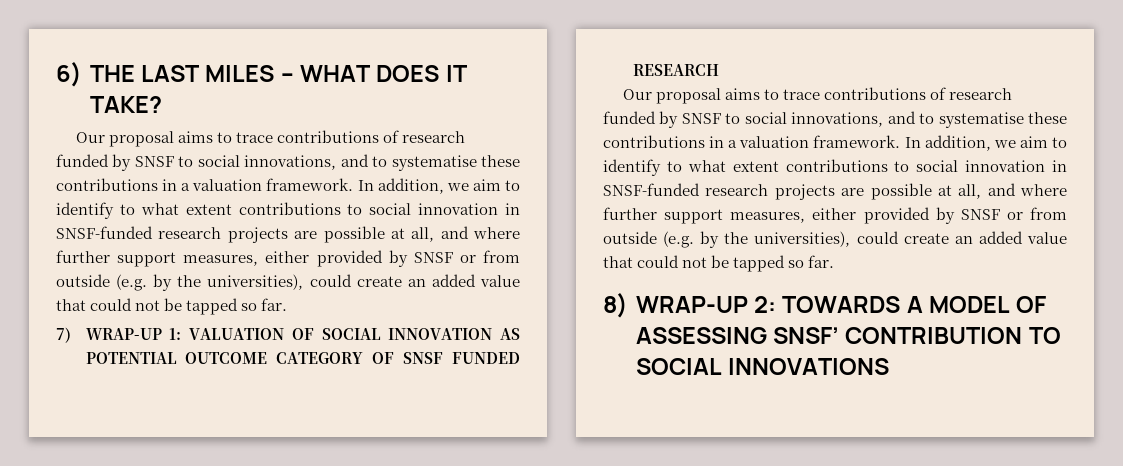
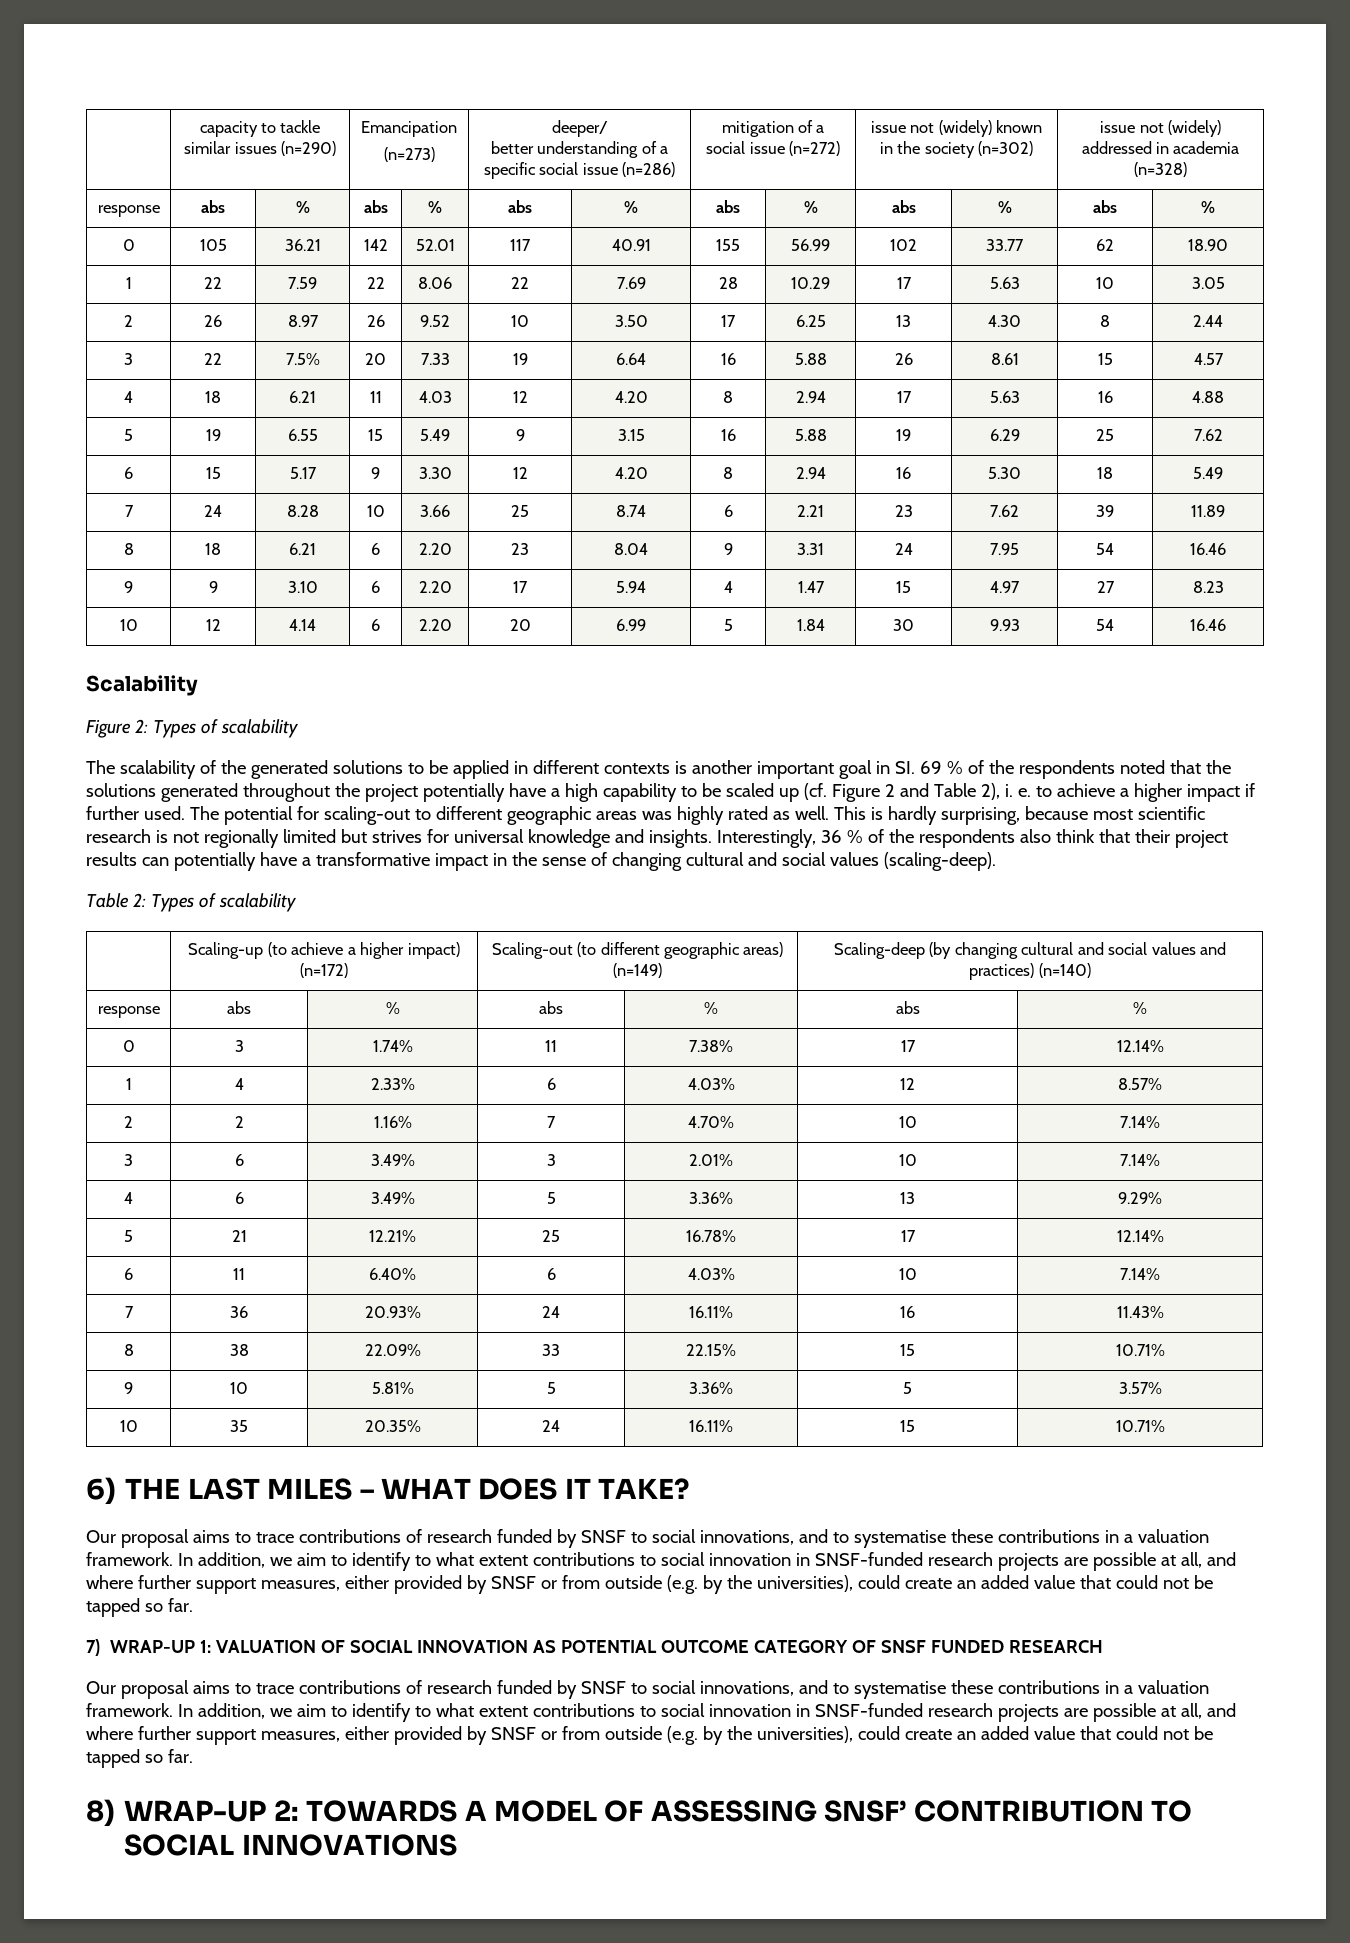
+ | capacity to tackle similar issues (n=290) | Emancipation
+ (n=273) | deeper/
+ better understanding of a specific social issue (n=286) | mitigation of a social issue (n=272) | issue not (widely) known in the society (n=302) | issue not (widely) addressed in academia (n=328)
+ response | abs | % | abs | % | abs | % | abs | % | abs | % | abs | %
+ 0 | 105 | 36.21 | 142 | 52.01 | 117 | 40.91 | 155 | 56.99 | 102 | 33.77 | 62 | 18.90
+ 1 | 22 | 7.59 | 22 | 8.06 | 22 | 7.69 | 28 | 10.29 | 17 | 5.63 | 10 | 3.05
+ 2 | 26 | 8.97 | 26 | 9.52 | 10 | 3.50 | 17 | 6.25 | 13 | 4.30 | 8 | 2.44
+ 3 | 22 | 7.5% | 20 | 7.33 | 19 | 6.64 | 16 | 5.88 | 26 | 8.61 | 15 | 4.57
+ 4 | 18 | 6.21 | 11 | 4.03 | 12 | 4.20 | 8 | 2.94 | 17 | 5.63 | 16 | 4.88
+ 5 | 19 | 6.55 | 15 | 5.49 | 9 | 3.15 | 16 | 5.88 | 19 | 6.29 | 25 | 7.62
+ 6 | 15 | 5.17 | 9 | 3.30 | 12 | 4.20 | 8 | 2.94 | 16 | 5.30 | 18 | 5.49
+ 7 | 24 | 8.28 | 10 | 3.66 | 25 | 8.74 | 6 | 2.21 | 23 | 7.62 | 39 | 11.89
+ 8 | 18 | 6.21 | 6 | 2.20 | 23 | 8.04 | 9 | 3.31 | 24 | 7.95 | 54 | 16.46
+ 9 | 9 | 3.10 | 6 | 2.20 | 17 | 5.94 | 4 | 1.47 | 15 | 4.97 | 27 | 8.23
+ 10 | 12 | 4.14 | 6 | 2.20 | 20 | 6.99 | 5 | 1.84 | 30 | 9.93 | 54 | 16.46
+ Scalability
+ Figure 2: Types of scalability
+ The scalability of the generated solutions to be applied in different contexts is another important goal in SI. 69 % of the respondents noted that the solutions generated throughout the project potentially have a high capability to be scaled up (cf. Figure 2 and Table 2), i. e. to achieve a higher impact if further used. The potential for scaling-out to different geographic areas was highly rated as well. This is hardly surprising, because most scientific research is not regionally limited but strives for universal knowledge and insights. Interestingly, 36 % of the respondents also think that their project results can potentially have a transformative impact in the sense of changing cultural and social values (scaling-deep).
+ Table 2: Types of scalability
+ | Scaling-up (to achieve a higher impact) (n=172) | Scaling-out (to different geographic areas) (n=149) | Scaling-deep (by changing cultural and social values and practices) (n=140)
+ response | abs | % | abs | % | abs | %
+ 0 | 3 | 1.74% | 11 | 7.38% | 17 | 12.14%
+ 1 | 4 | 2.33% | 6 | 4.03% | 12 | 8.57%
+ 2 | 2 | 1.16% | 7 | 4.70% | 10 | 7.14%
+ 3 | 6 | 3.49% | 3 | 2.01% | 10 | 7.14%
+ 4 | 6 | 3.49% | 5 | 3.36% | 13 | 9.29%
+ 5 | 21 | 12.21% | 25 | 16.78% | 17 | 12.14%
+ 6 | 11 | 6.40% | 6 | 4.03% | 10 | 7.14%
+ 7 | 36 | 20.93% | 24 | 16.11% | 16 | 11.43%
+ 8 | 38 | 22.09% | 33 | 22.15% | 15 | 10.71%
+ 9 | 10 | 5.81% | 5 | 3.36% | 5 | 3.57%
+ 10 | 35 | 20.35% | 24 | 16.11% | 15 | 10.71%

